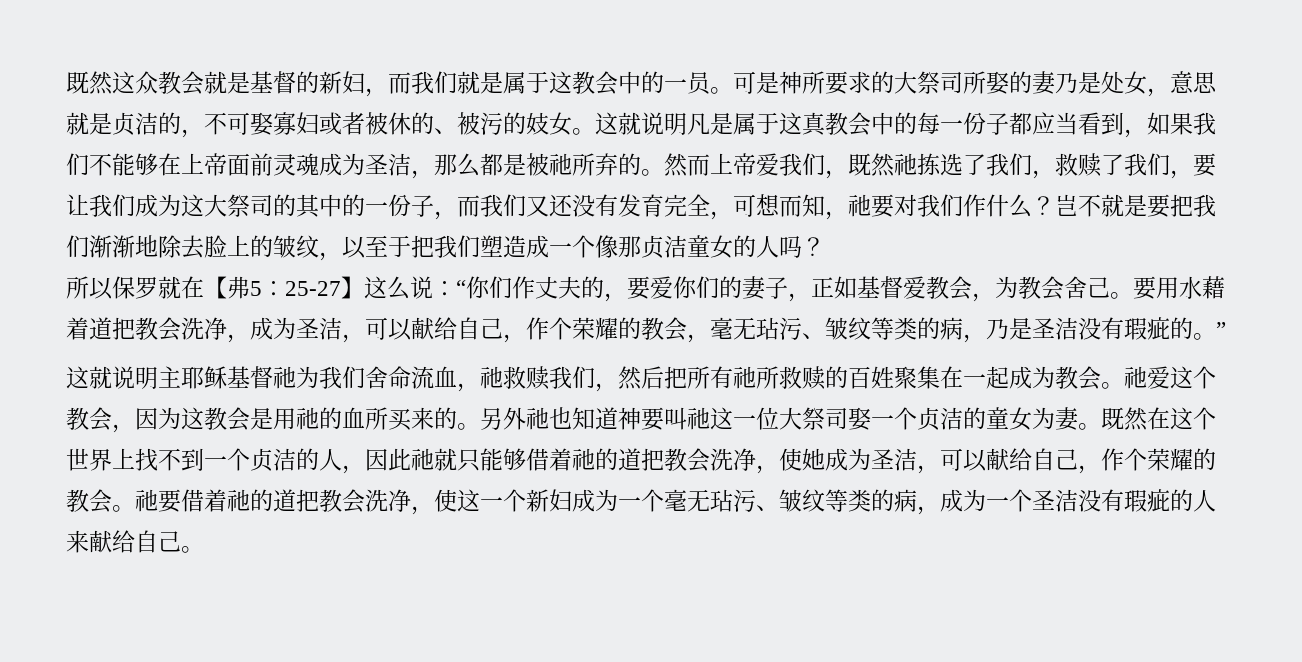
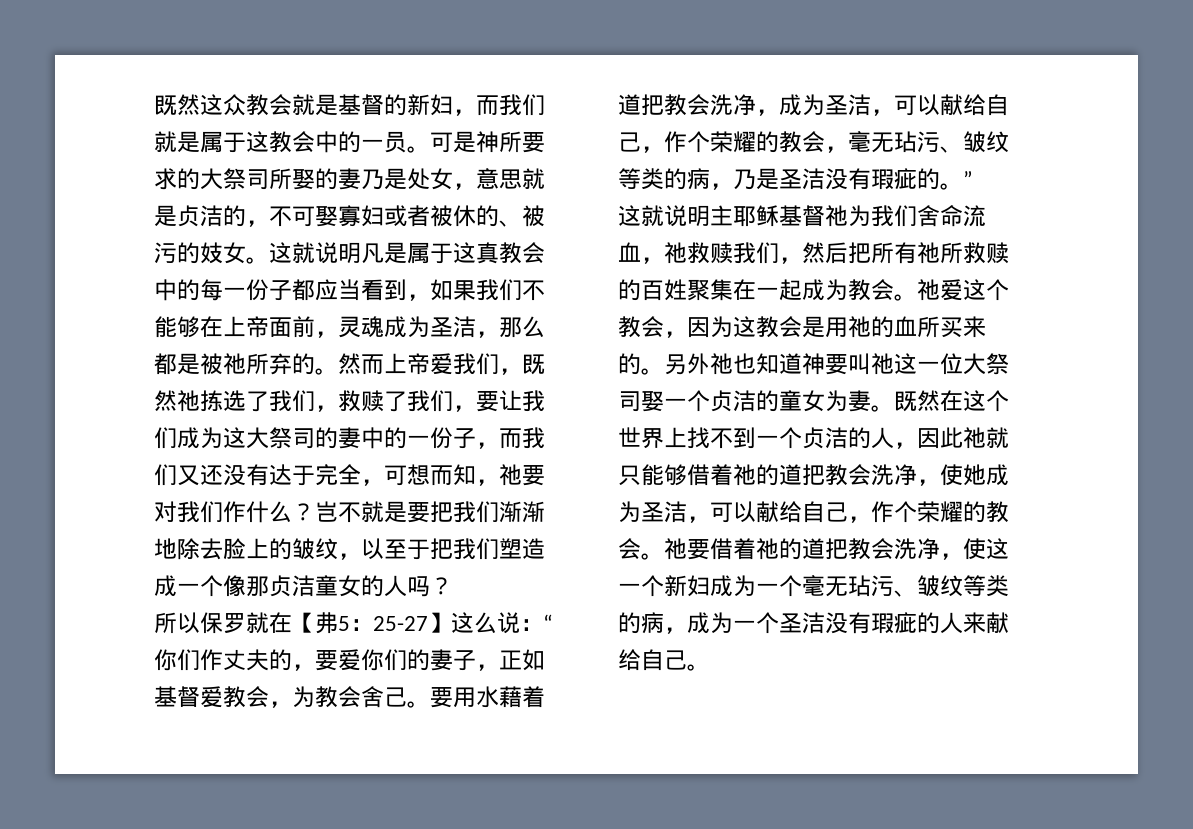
- 这就说明凡是属于这真教会中的每一份子都应当看到，如果我们不能够在上帝面前灵魂成为圣洁，那么都是被祂所弃的。
+ 这就说明凡是属于这真教会中的每一份子都应当看到，如果我们不能够在上帝面前，灵魂成为圣洁，那么都是被祂所弃的。
- 然而上帝爱我们，既然祂拣选了我们，救赎了我们，要让我们成为这大祭司的其中的一份子，而我们又还没有发育完全，可想而知，祂要对我们作什么？
+ 然而上帝爱我们，既然祂拣选了我们，救赎了我们，要让我们成为这大祭司的妻中的一份子，而我们又还没有达于完全，可想而知，祂要对我们作什么？

